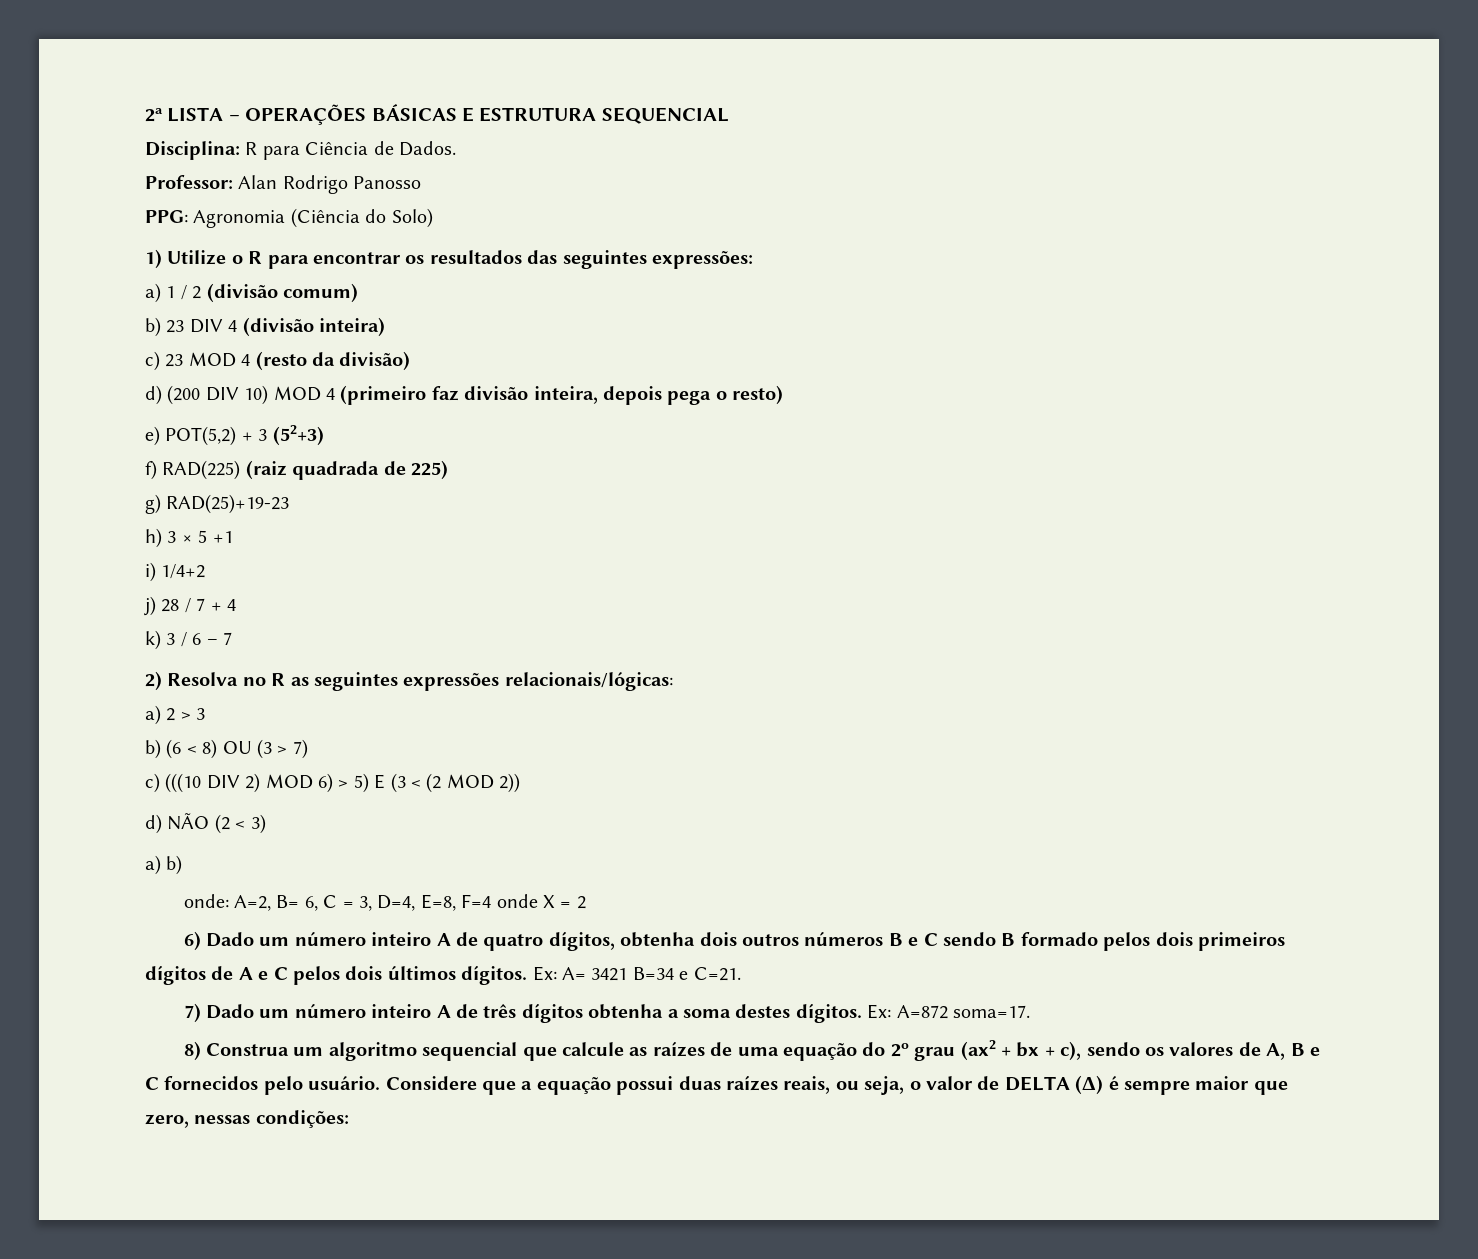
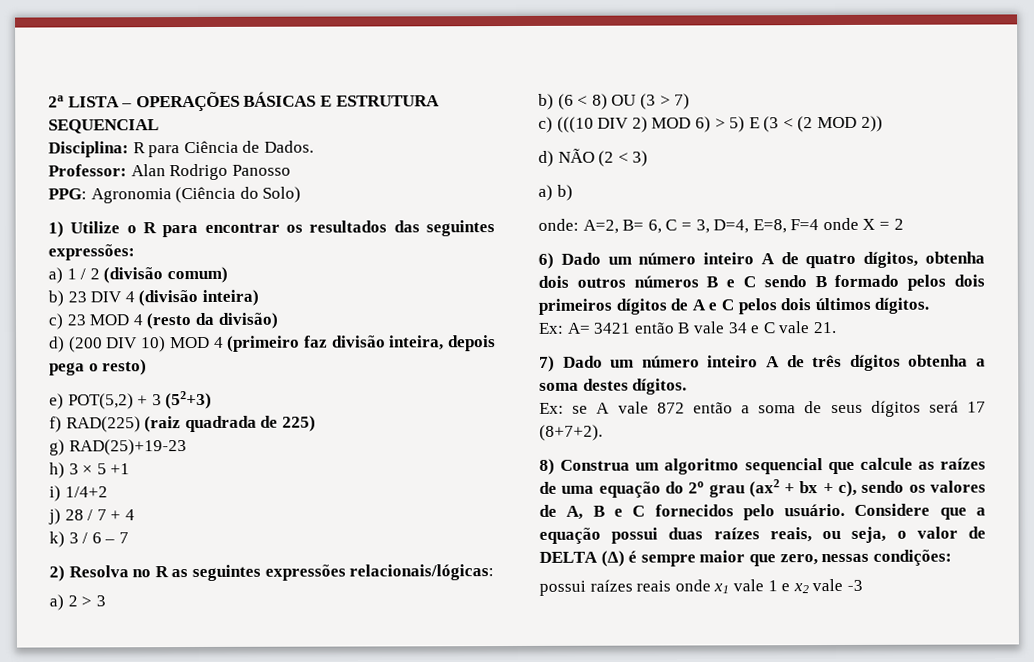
- 6) Dado um número inteiro A de quatro dígitos, obtenha dois outros números B e C sendo B formado pelos dois primeiros dígitos de A e C pelos dois últimos dígitos. Ex: A= 3421 B=34 e C=21.
+ 6) Dado um número inteiro A de quatro dígitos, obtenha dois outros números B e C sendo B formado pelos dois primeiros dígitos de A e C pelos dois últimos dígitos.
+ Ex: A= 3421 então B vale 34 e C vale 21.
- 7) Dado um número inteiro A de três dígitos obtenha a soma destes dígitos. Ex: A=872 soma=17.
+ 7) Dado um número inteiro A de três dígitos obtenha a soma destes dígitos.
+ Ex: se A vale 872 então a soma de seus dígitos será 17 (8+7+2).
+ possui raízes reais onde x1 vale 1 e x2 vale -3

